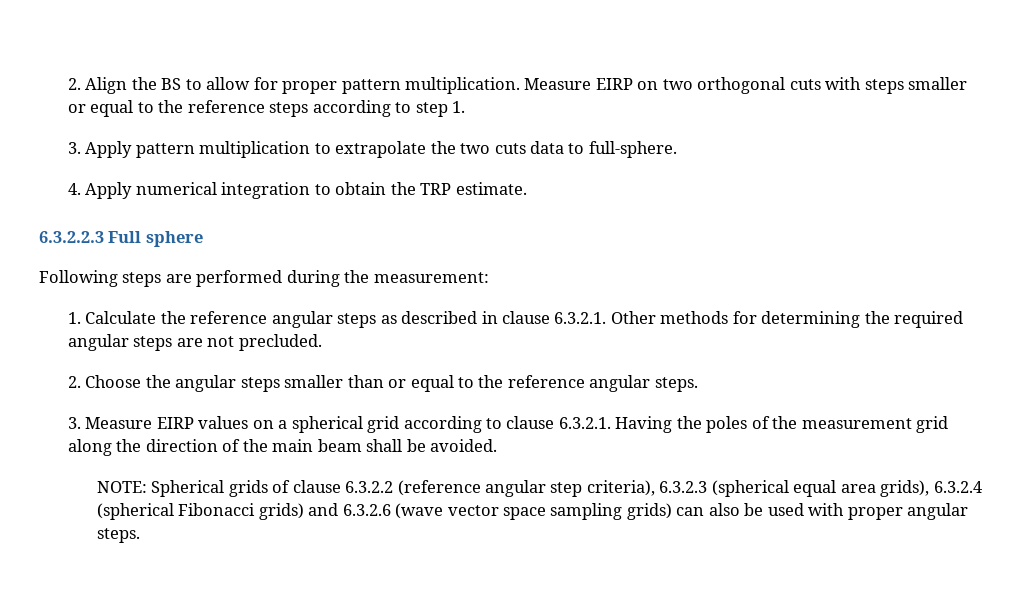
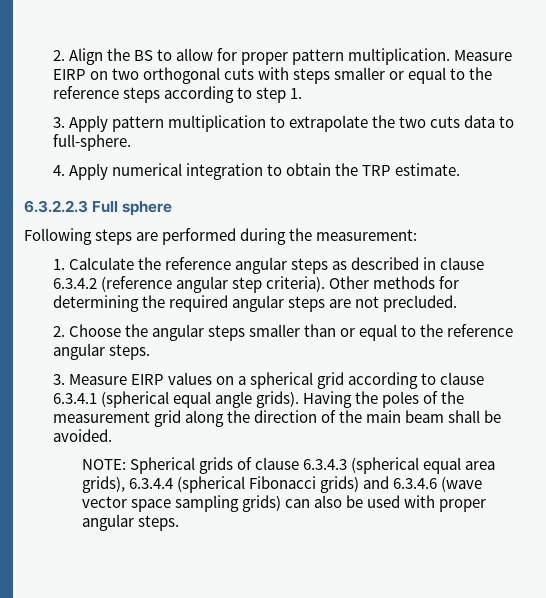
- 1. Calculate the reference angular steps as described in clause 6.3.2.1. Other methods for determining the required angular steps are not precluded.
+ 1. Calculate the reference angular steps as described in clause 6.3.4.2 (reference angular step criteria). Other methods for determining the required angular steps are not precluded.
- 3. Measure EIRP values on a spherical grid according to clause 6.3.2.1. Having the poles of the measurement grid along the direction of the main beam shall be avoided.
+ 3. Measure EIRP values on a spherical grid according to clause 6.3.4.1 (spherical equal angle grids). Having the poles of the measurement grid along the direction of the main beam shall be avoided.
- NOTE: Spherical grids of clause 6.3.2.2 (reference angular step criteria), 6.3.2.3 (spherical equal area grids), 6.3.2.4 (spherical Fibonacci grids) and 6.3.2.6 (wave vector space sampling grids) can also be used with proper angular steps.
+ NOTE: Spherical grids of clause 6.3.4.3 (spherical equal area grids), 6.3.4.4 (spherical Fibonacci grids) and 6.3.4.6 (wave vector space sampling grids) can also be used with proper angular steps.

